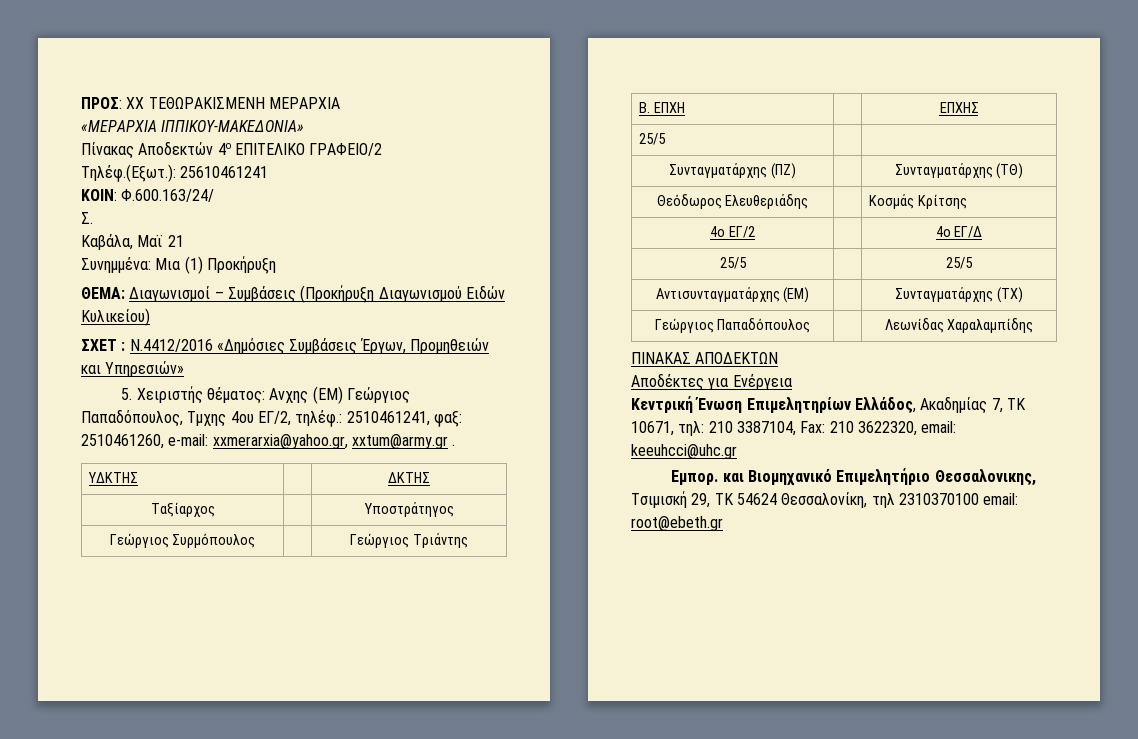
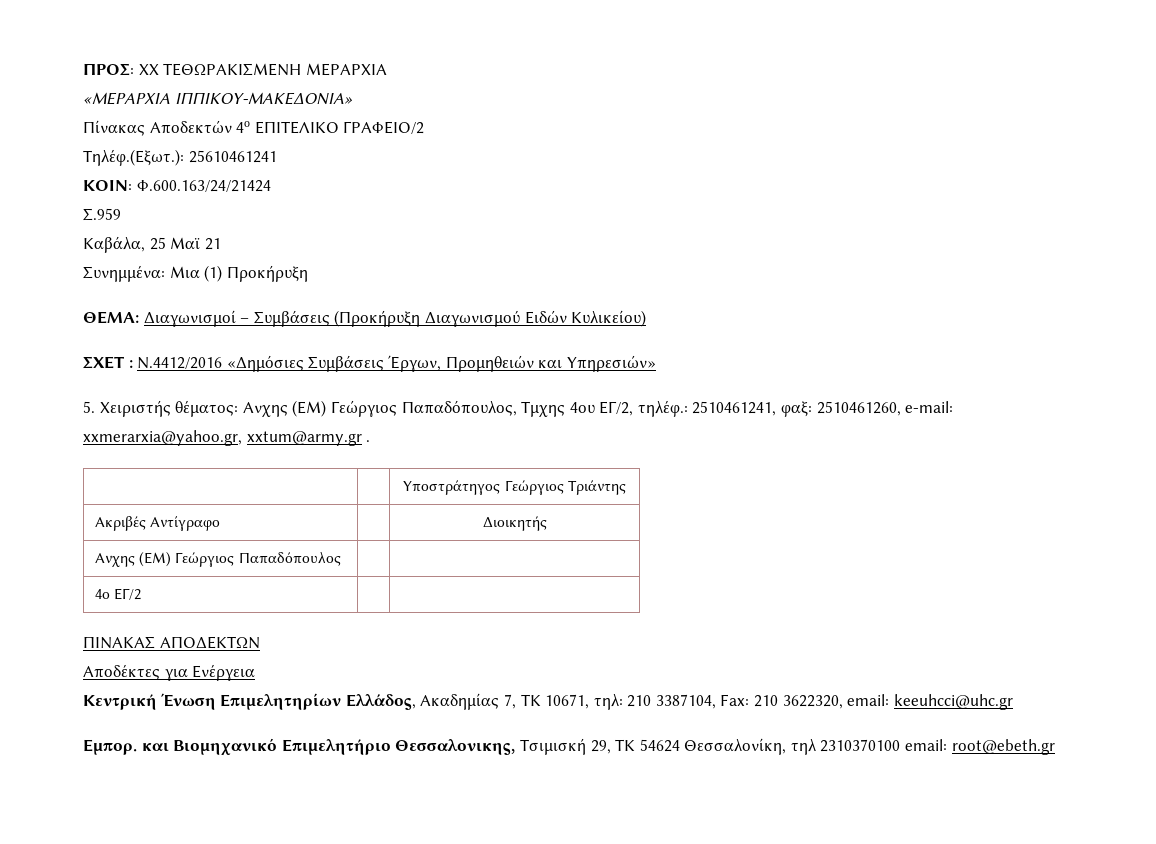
- ΚΟΙΝ: Φ.600.163/24/
- Σ.
+ ΚΟΙΝ: Φ.600.163/24/21424
+ Σ.959
- Καβάλα, Μαϊ 21
+ Καβάλα, 25 Μαϊ 21
- ΥΔΚΤΗΣ | | ΔΚΤΗΣ
- Ταξίαρχος | | Υποστράτηγος
- Γεώργιος Συρμόπουλος | | Γεώργιος Τριάντης
+ | | Υποστράτηγος Γεώργιος Τριάντης
- Β. ΕΠΧΗ | | ΕΠΧΗΣ
- 25/5 | |
- Συνταγματάρχης (ΠΖ) | | Συνταγματάρχης (ΤΘ)
- Θεόδωρος Ελευθεριάδης | | Κοσμάς Κρίτσης
- 4ο ΕΓ/2 | | 4ο ΕΓ/Δ
- 25/5 | | 25/5
- Αντισυνταγματάρχης (ΕΜ) | | Συνταγματάρχης (ΤΧ)
- Γεώργιος Παπαδόπουλος | | Λεωνίδας Χαραλαμπίδης
+ Ακριβές Αντίγραφο | | Διοικητής
+ Ανχης (ΕΜ) Γεώργιος Παπαδόπουλος | |
+ 4ο ΕΓ/2 | |

